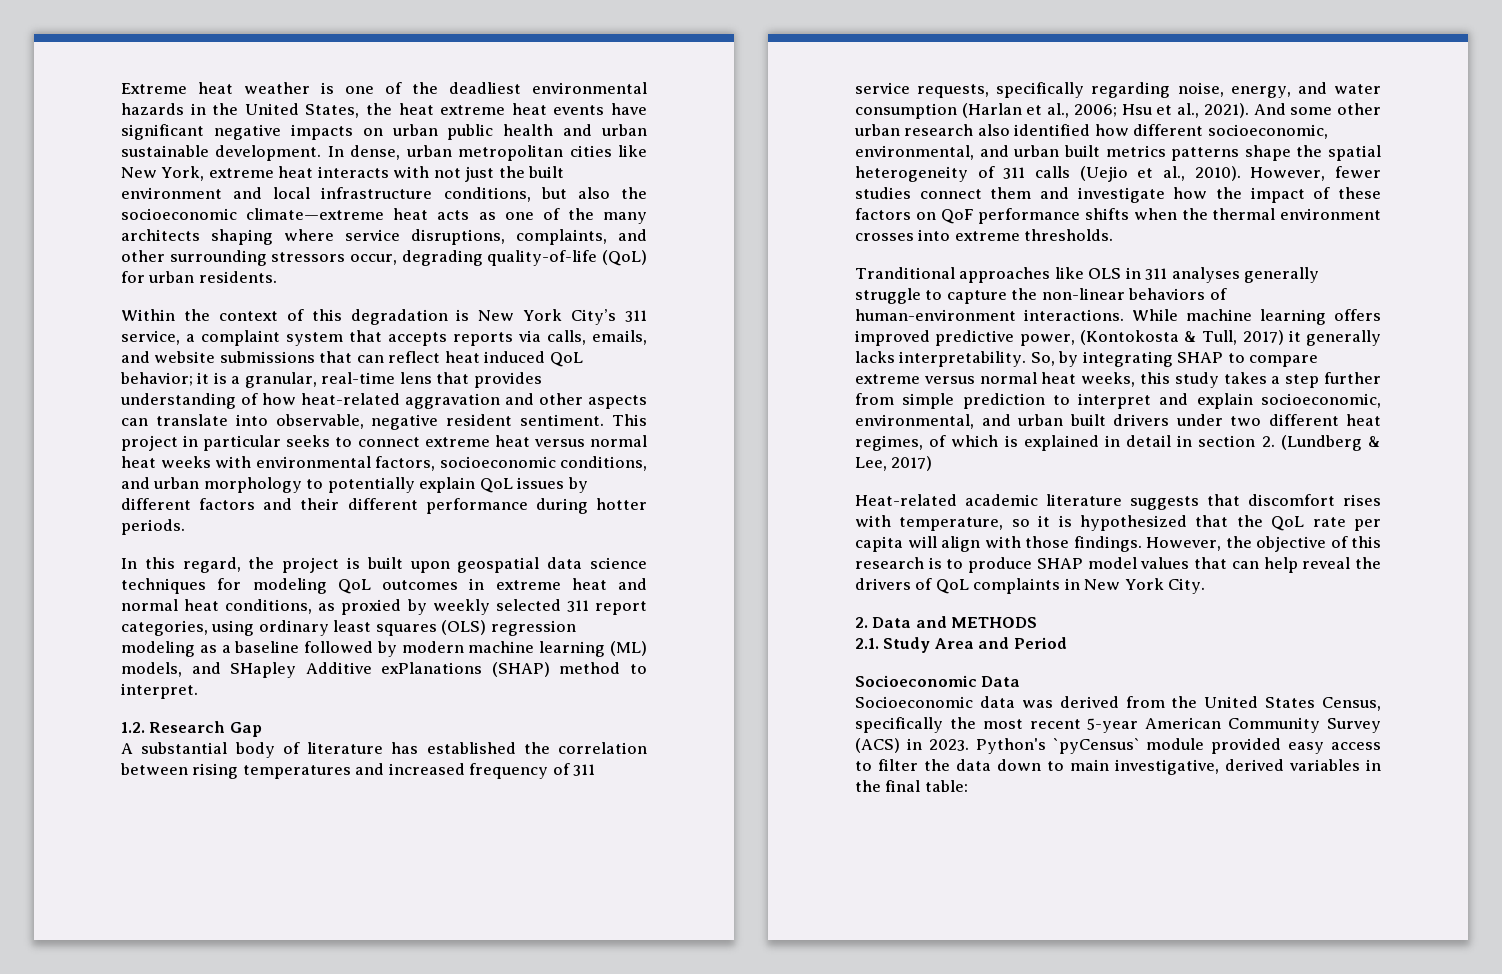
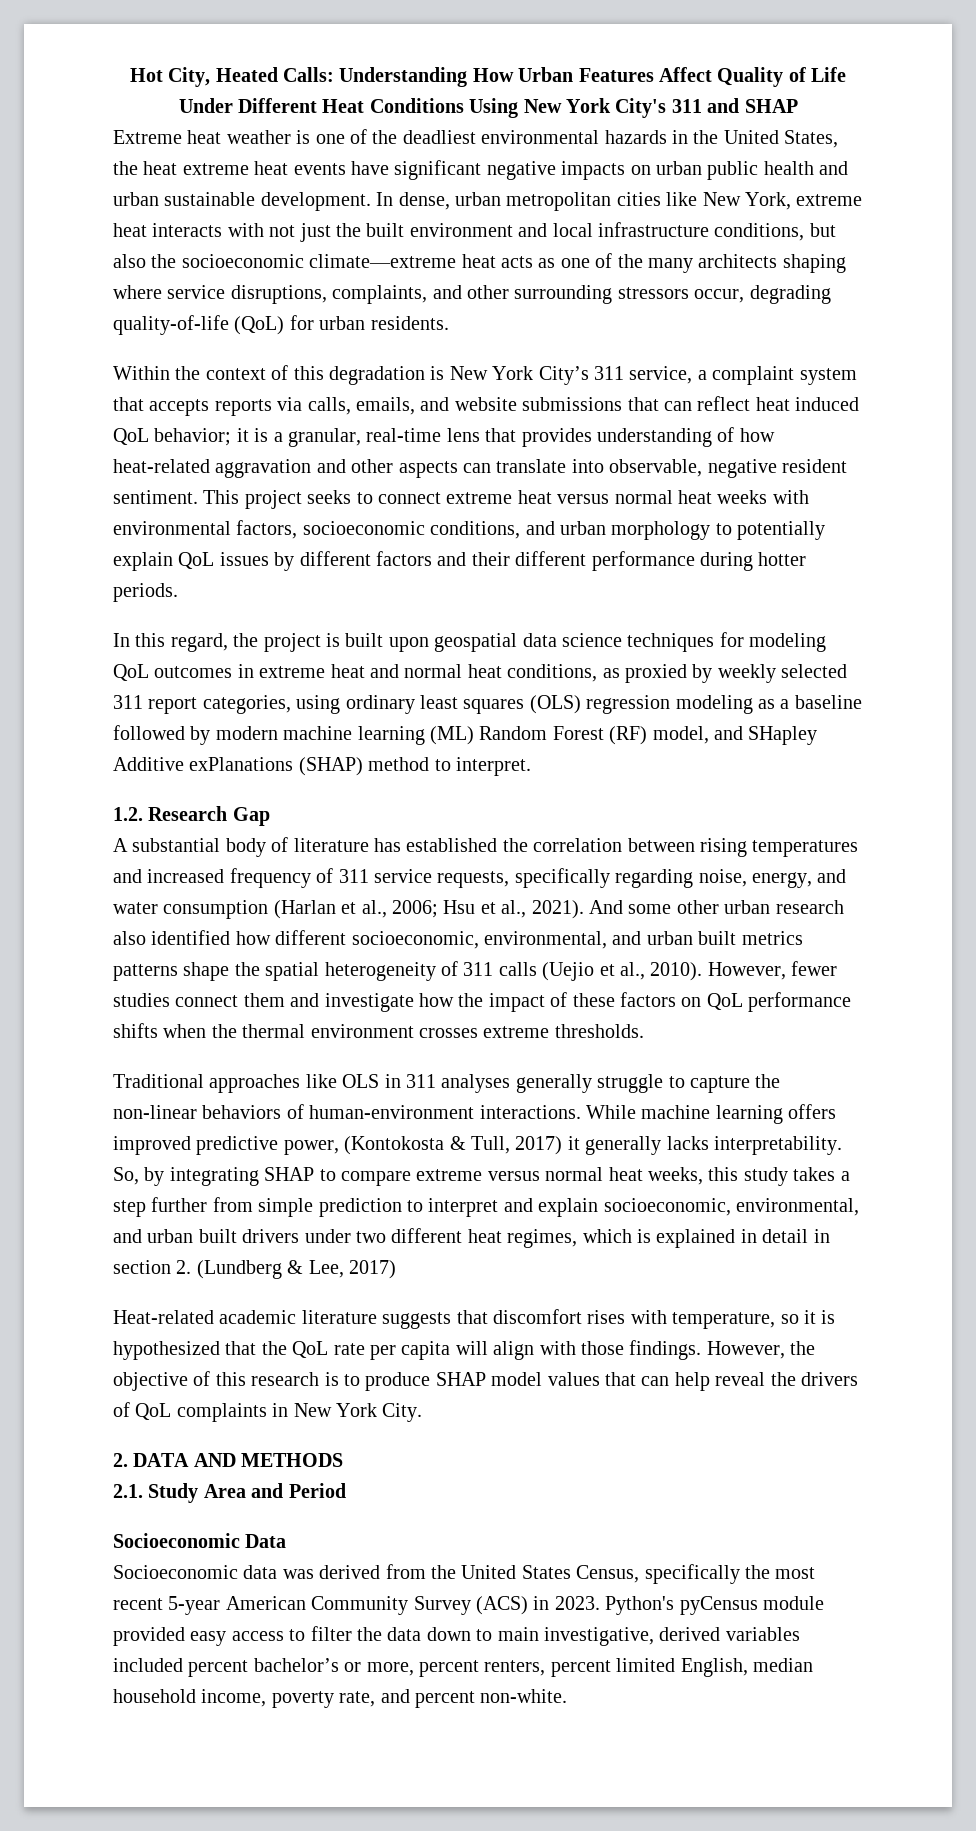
+ Hot City, Heated Calls: Understanding How Urban Features Affect Quality of Life Under Different Heat Conditions Using New York City's 311 and SHAP
- This project in particular seeks to connect extreme heat versus normal heat weeks with environmental factors, socioeconomic conditions, and urban morphology to potentially explain QoL issues by different factors and their different performance during hotter periods.
+ This project seeks to connect extreme heat versus normal heat weeks with environmental factors, socioeconomic conditions, and urban morphology to potentially explain QoL issues by different factors and their different performance during hotter periods.
- In this regard, the project is built upon geospatial data science techniques for modeling QoL outcomes in extreme heat and normal heat conditions, as proxied by weekly selected 311 report categories, using ordinary least squares (OLS) regression modeling as a baseline followed by modern machine learning (ML) models, and SHapley Additive exPlanations (SHAP) method to interpret.
+ In this regard, the project is built upon geospatial data science techniques for modeling QoL outcomes in extreme heat and normal heat conditions, as proxied by weekly selected 311 report categories, using ordinary least squares (OLS) regression modeling as a baseline followed by modern machine learning (ML) Random Forest (RF) model, and SHapley Additive exPlanations (SHAP) method to interpret.
- However, fewer studies connect them and investigate how the impact of these factors on QoF performance shifts when the thermal environment crosses into extreme thresholds.
+ However, fewer studies connect them and investigate how the impact of these factors on QoL performance shifts when the thermal environment crosses extreme thresholds.
- Tranditional approaches like OLS in 311 analyses generally struggle to capture the non-linear behaviors of human-environment interactions.
+ Traditional approaches like OLS in 311 analyses generally struggle to capture the non-linear behaviors of human-environment interactions.
- So, by integrating SHAP to compare extreme versus normal heat weeks, this study takes a step further from simple prediction to interpret and explain socioeconomic, environmental, and urban built drivers under two different heat regimes, of which is explained in detail in section 2. (Lundberg & Lee, 2017)
+ So, by integrating SHAP to compare extreme versus normal heat weeks, this study takes a step further from simple prediction to interpret and explain socioeconomic, environmental, and urban built drivers under two different heat regimes, which is explained in detail in section 2. (Lundberg & Lee, 2017)
- 2. Data and METHODS
+ 2. DATA AND METHODS
- Python's `pyCensus` module provided easy access to filter the data down to main investigative, derived variables in the final table:
+ Python's pyCensus module provided easy access to filter the data down to main investigative, derived variables included percent bachelor’s or more, percent renters, percent limited English, median household income, poverty rate, and percent non-white.

